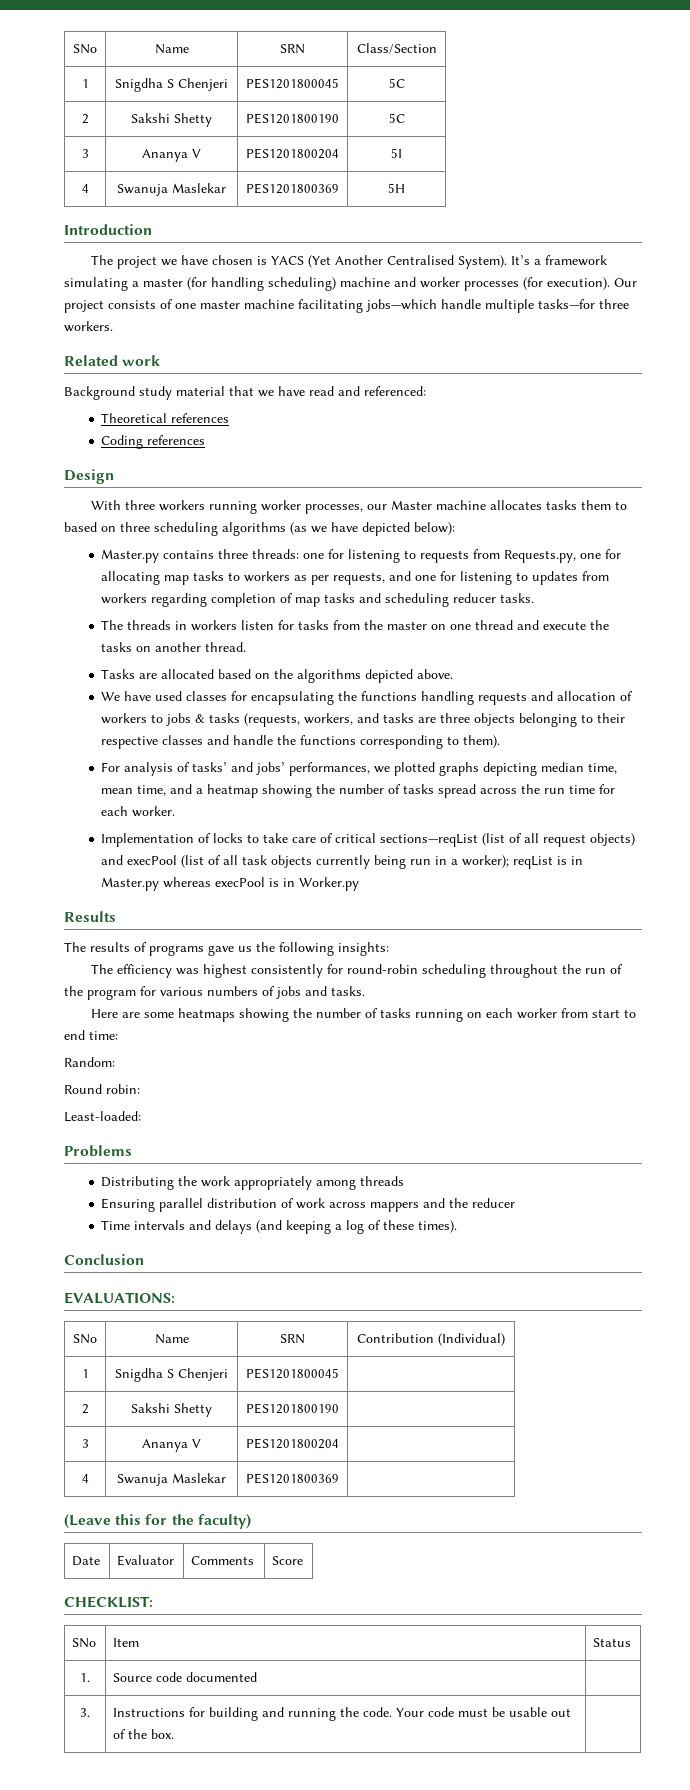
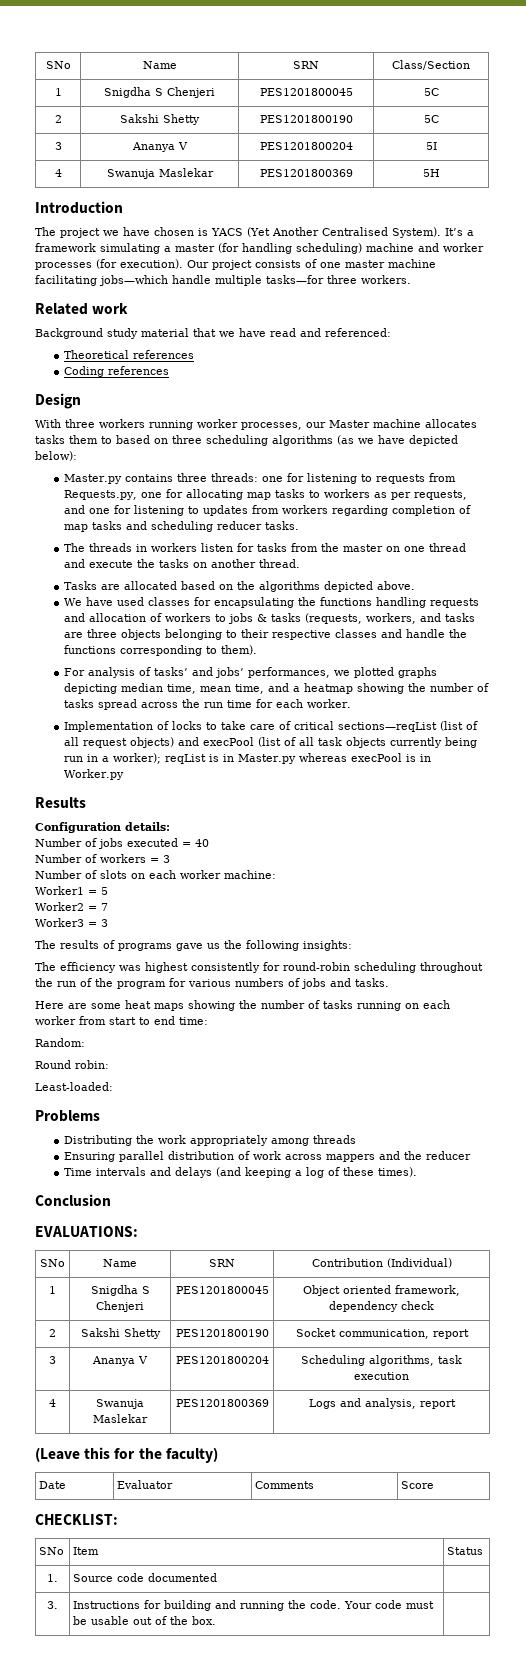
+ Configuration details:
+ Number of jobs executed = 40
+ Number of workers = 3
+ Number of slots on each worker machine:
+ Worker1 = 5
+ Worker2 = 7
+ Worker3 = 3
- Here are some heatmaps showing the number of tasks running on each worker from start to end time:
+ Here are some heat maps showing the number of tasks running on each worker from start to end time:
  SNo | Name | SRN | Contribution (Individual)
- 1 | Snigdha S Chenjeri | PES1201800045 |
- 2 | Sakshi Shetty | PES1201800190 |
- 3 | Ananya V | PES1201800204 |
- 4 | Swanuja Maslekar | PES1201800369 |
+ 1 | Snigdha S Chenjeri | PES1201800045 | Object oriented framework, dependency check
+ 2 | Sakshi Shetty | PES1201800190 | Socket communication, report
+ 3 | Ananya V | PES1201800204 | Scheduling algorithms, task execution
+ 4 | Swanuja Maslekar | PES1201800369 | Logs and analysis, report

